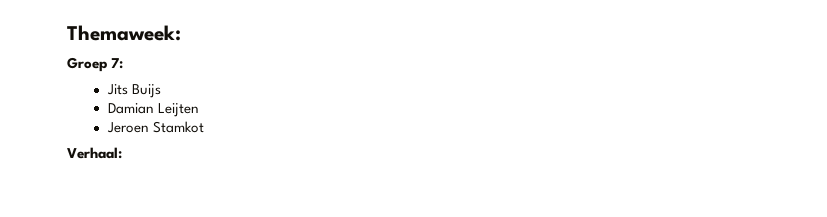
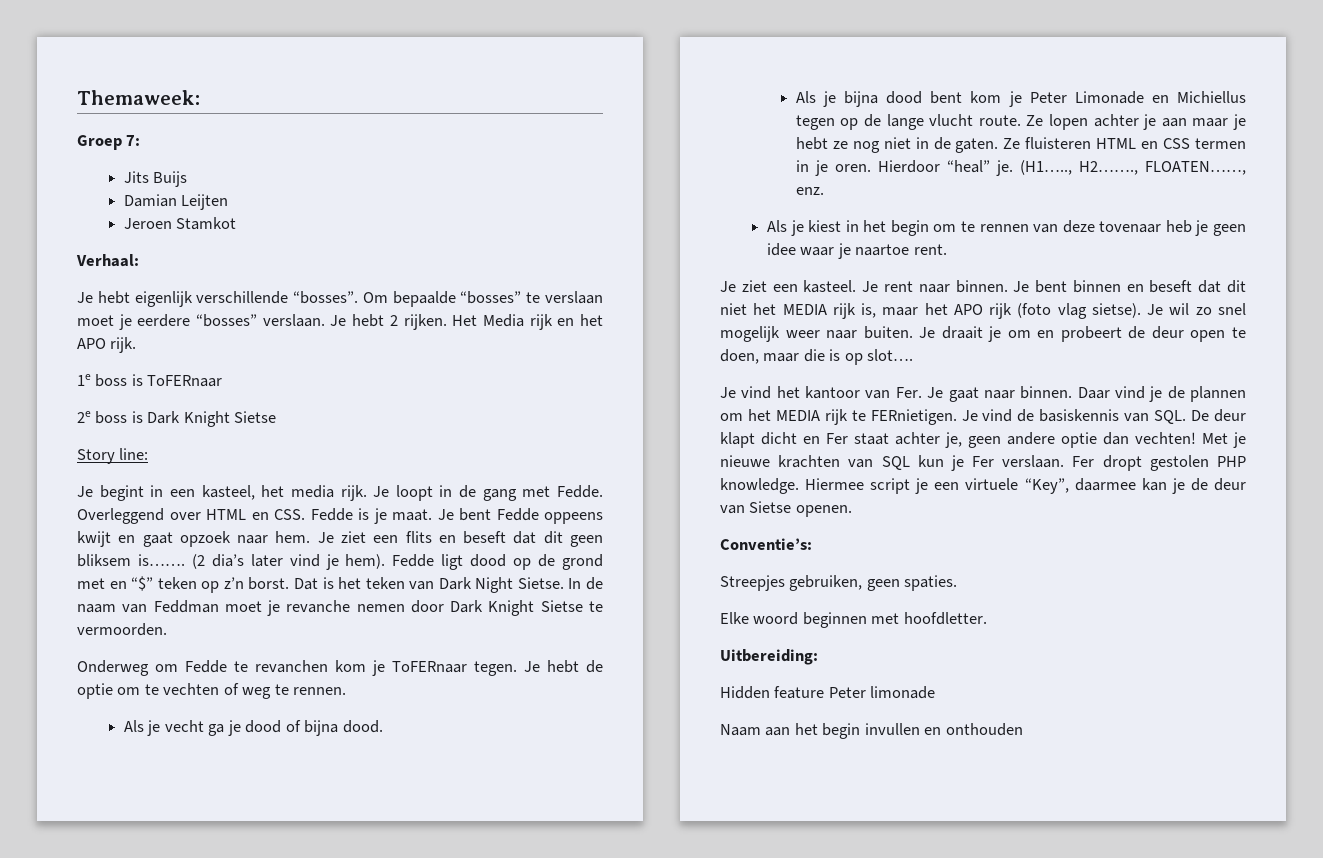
+ Je hebt eigenlijk verschillende “bosses”. Om bepaalde “bosses” te verslaan moet je eerdere “bosses” verslaan. Je hebt 2 rijken. Het Media rijk en het APO rijk.
+ 1e boss is ToFERnaar
+ 2e boss is Dark Knight Sietse
+ Story line:
+ Je begint in een kasteel, het media rijk. Je loopt in de gang met Fedde. Overleggend over HTML en CSS. Fedde is je maat. Je bent Fedde oppeens kwijt en gaat opzoek naar hem. Je ziet een flits en beseft dat dit geen bliksem is……. (2 dia’s later vind je hem). Fedde ligt dood op de grond met en “$” teken op z’n borst. Dat is het teken van Dark Night Sietse. In de naam van Feddman moet je revanche nemen door Dark Knight Sietse te vermoorden.
+ Onderweg om Fedde te revanchen kom je ToFERnaar tegen. Je hebt de optie om te vechten of weg te rennen.
+ Als je vecht ga je dood of bijna dood.
+ Als je bijna dood bent kom je Peter Limonade en Michiellus tegen op de lange vlucht route. Ze lopen achter je aan maar je hebt ze nog niet in de gaten. Ze fluisteren HTML en CSS termen in je oren. Hierdoor “heal” je. (H1….., H2……., FLOATEN……, enz.
+ Als je kiest in het begin om te rennen van deze tovenaar heb je geen idee waar je naartoe rent.
+ Je ziet een kasteel. Je rent naar binnen. Je bent binnen en beseft dat dit niet het MEDIA rijk is, maar het APO rijk (foto vlag sietse). Je wil zo snel mogelijk weer naar buiten. Je draait je om en probeert de deur open te doen, maar die is op slot….
+ Je vind het kantoor van Fer. Je gaat naar binnen. Daar vind je de plannen om het MEDIA rijk te FERnietigen. Je vind de basiskennis van SQL. De deur klapt dicht en Fer staat achter je, geen andere optie dan vechten! Met je nieuwe krachten van SQL kun je Fer verslaan. Fer dropt gestolen PHP knowledge. Hiermee script je een virtuele “Key”, daarmee kan je de deur van Sietse openen.
+ Conventie’s:
+ Streepjes gebruiken, geen spaties.
+ Elke woord beginnen met hoofdletter.
+ Uitbereiding:
+ Hidden feature Peter limonade
+ Naam aan het begin invullen en onthouden

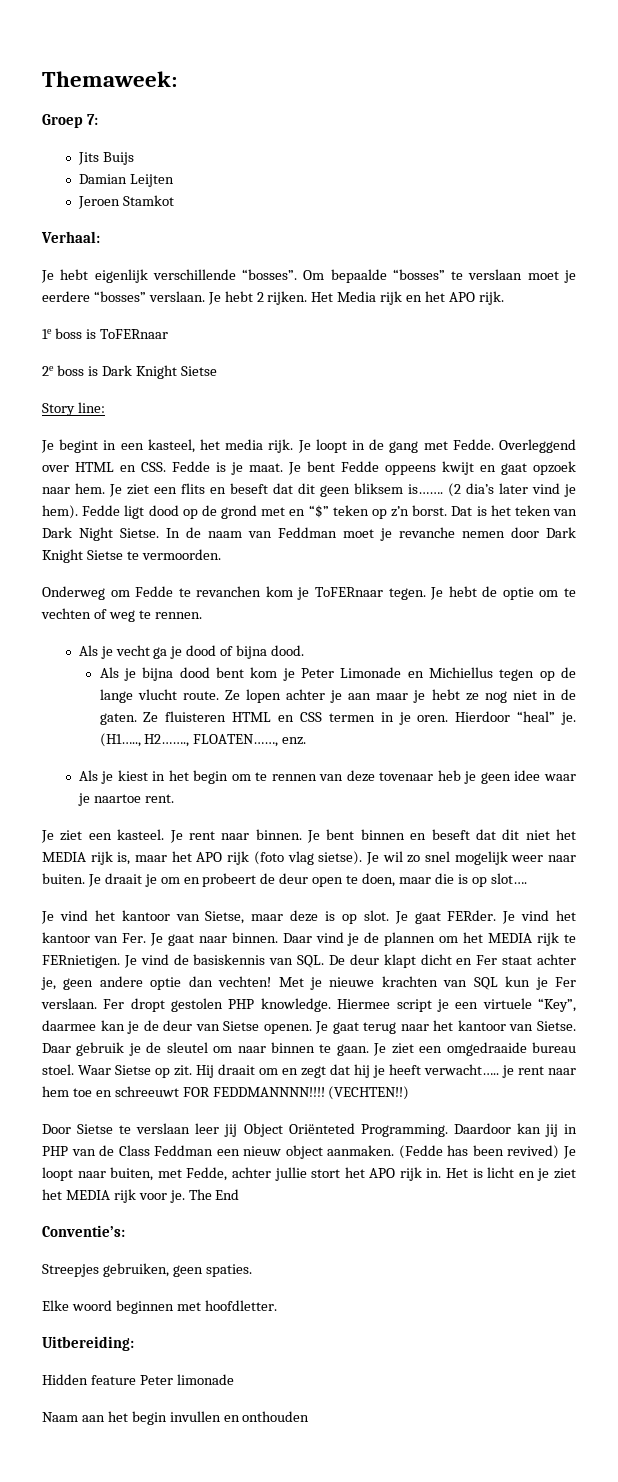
- Je vind het kantoor van Fer. Je gaat naar binnen.
+ Je vind het kantoor van Sietse, maar deze is op slot. Je gaat FERder. Je vind het kantoor van Fer. Je gaat naar binnen.
+ Je gaat terug naar het kantoor van Sietse. Daar gebruik je de sleutel om naar binnen te gaan. Je ziet een omgedraaide bureau stoel. Waar Sietse op zit. Hij draait om en zegt dat hij je heeft verwacht….. je rent naar hem toe en schreeuwt FOR FEDDMANNNN!!!! (VECHTEN!!)
+ Door Sietse te verslaan leer jij Object Oriënteted Programming. Daardoor kan jij in PHP van de Class Feddman een nieuw object aanmaken. (Fedde has been revived) Je loopt naar buiten, met Fedde, achter jullie stort het APO rijk in. Het is licht en je ziet het MEDIA rijk voor je. The End

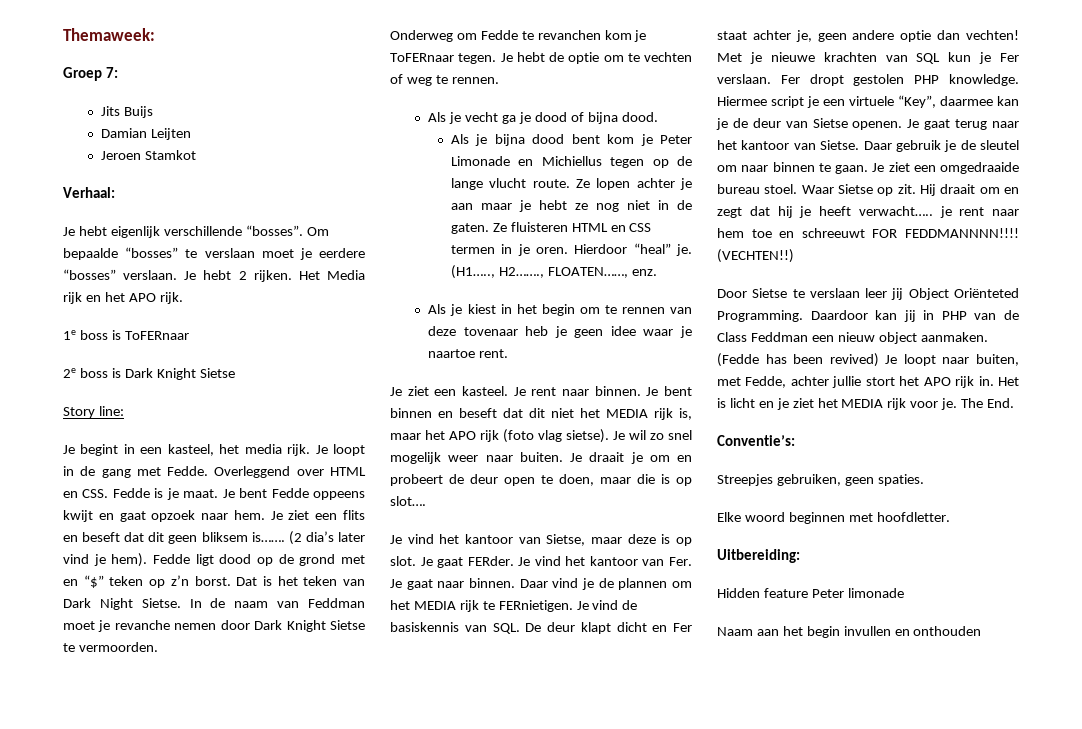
- The End
+ The End.

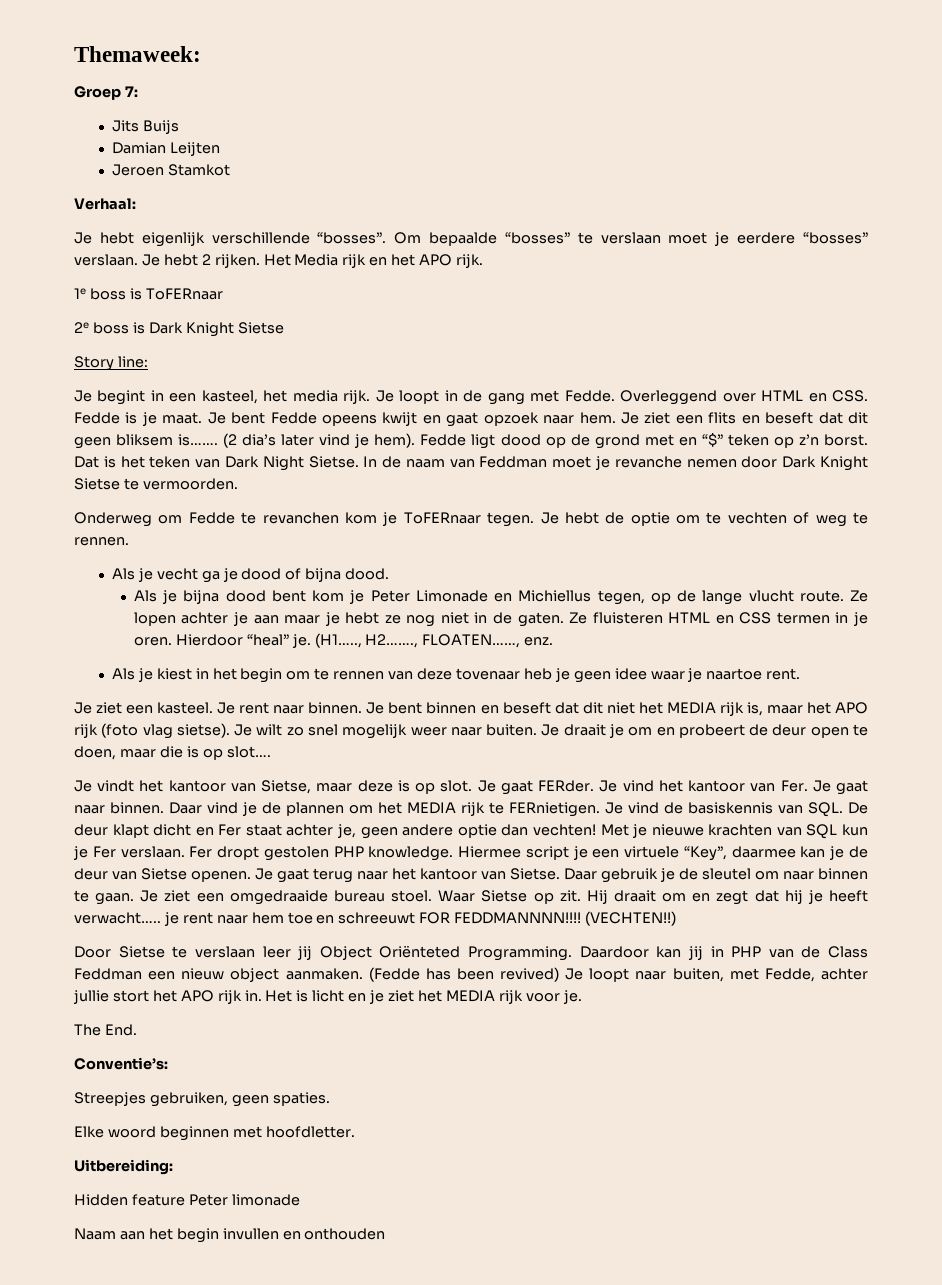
- Je bent Fedde oppeens kwijt en gaat opzoek naar hem.
+ Je bent Fedde opeens kwijt en gaat opzoek naar hem.
- Als je bijna dood bent kom je Peter Limonade en Michiellus tegen op de lange vlucht route.
+ Als je bijna dood bent kom je Peter Limonade en Michiellus tegen, op de lange vlucht route.
- Je wil zo snel mogelijk weer naar buiten.
+ Je wilt zo snel mogelijk weer naar buiten.
- Je vind het kantoor van Sietse, maar deze is op slot.
+ Je vindt het kantoor van Sietse, maar deze is op slot.
- Het is licht en je ziet het MEDIA rijk voor je. The End.
+ Het is licht en je ziet het MEDIA rijk voor je.
+ The End.

